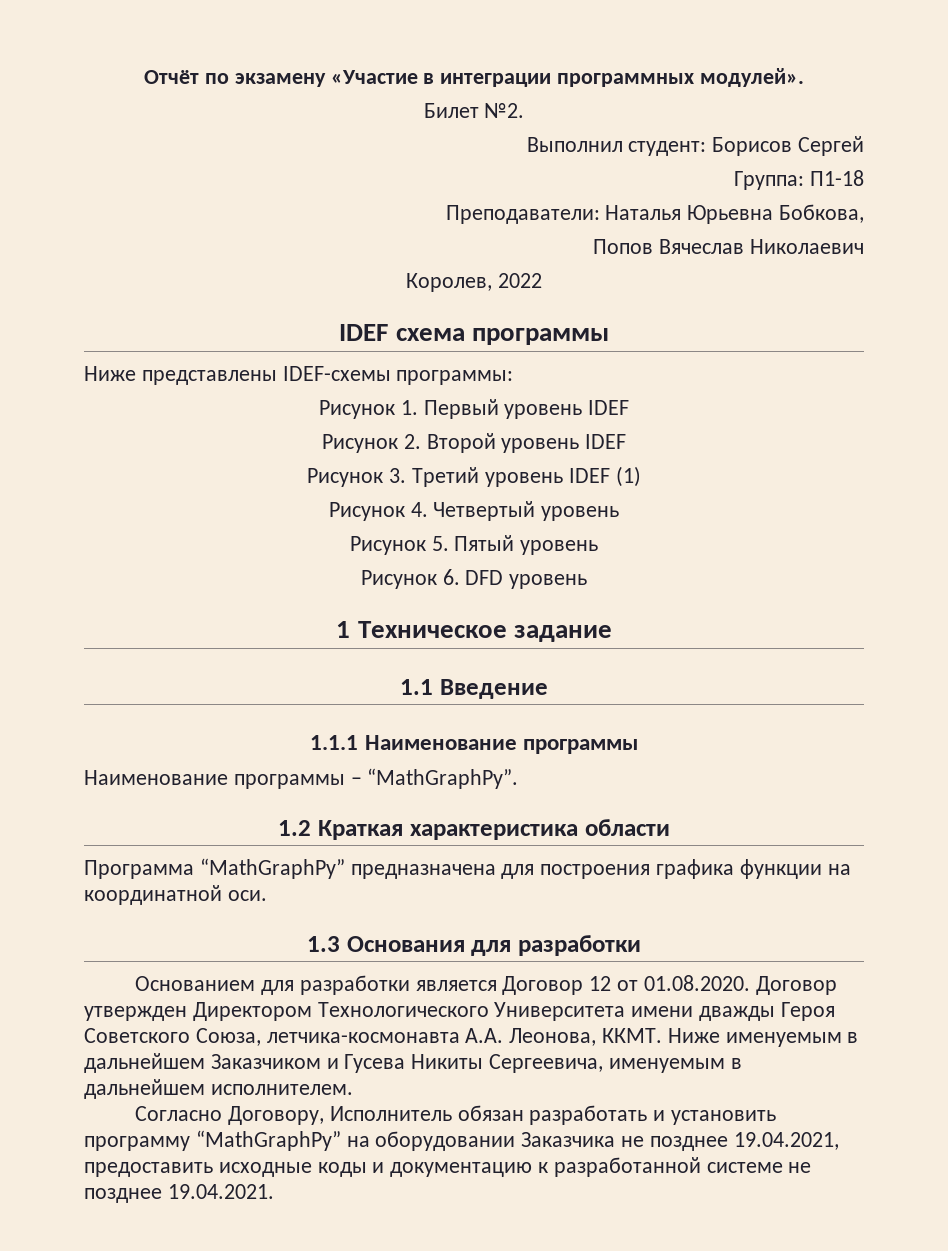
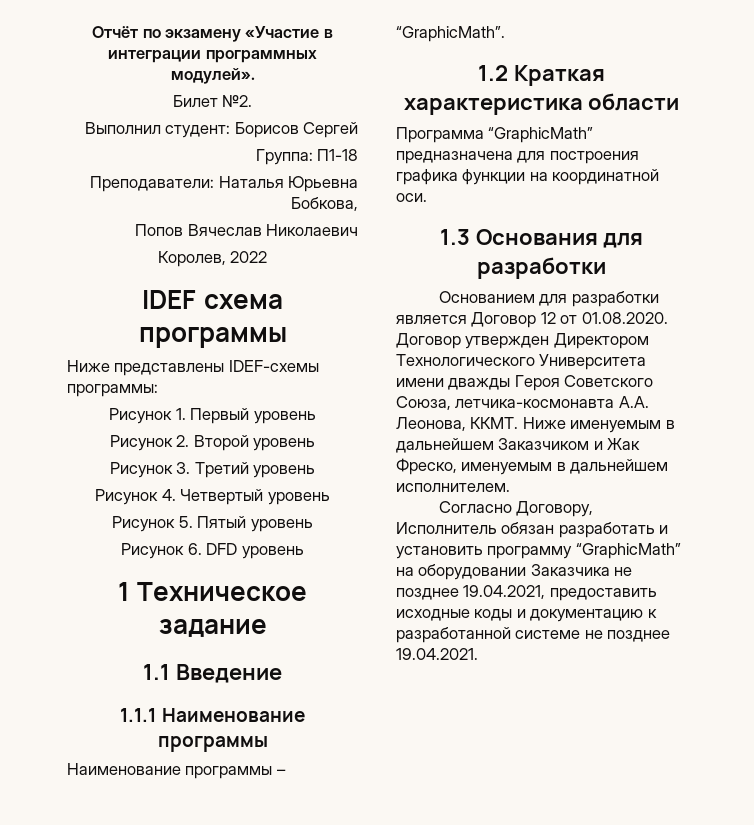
- Рисунок 1. Первый уровень IDEF
+ Рисунок 1. Первый уровень
- Рисунок 2. Второй уровень IDEF
+ Рисунок 2. Второй уровень
- Рисунок 3. Третий уровень IDEF (1)
+ Рисунок 3. Третий уровень
- Наименование программы – “MathGraphPy”.
+ Наименование программы – “GraphicMath”.
- Программа “MathGraphPy” предназначена для построения графика функции на координатной оси.
+ Программа “GraphicMath” предназначена для построения графика функции на координатной оси.
- Ниже именуемым в дальнейшем Заказчиком и Гусева Никиты Сергеевича, именуемым в дальнейшем исполнителем.
+ Ниже именуемым в дальнейшем Заказчиком и Жак Фреско, именуемым в дальнейшем исполнителем.
- Согласно Договору, Исполнитель обязан разработать и установить программу “MathGraphPy” на оборудовании Заказчика не позднее 19.04.2021, предоставить исходные коды и документацию к разработанной системе не позднее 19.04.2021.
+ Согласно Договору, Исполнитель обязан разработать и установить программу “GraphicMath” на оборудовании Заказчика не позднее 19.04.2021, предоставить исходные коды и документацию к разработанной системе не позднее 19.04.2021.

